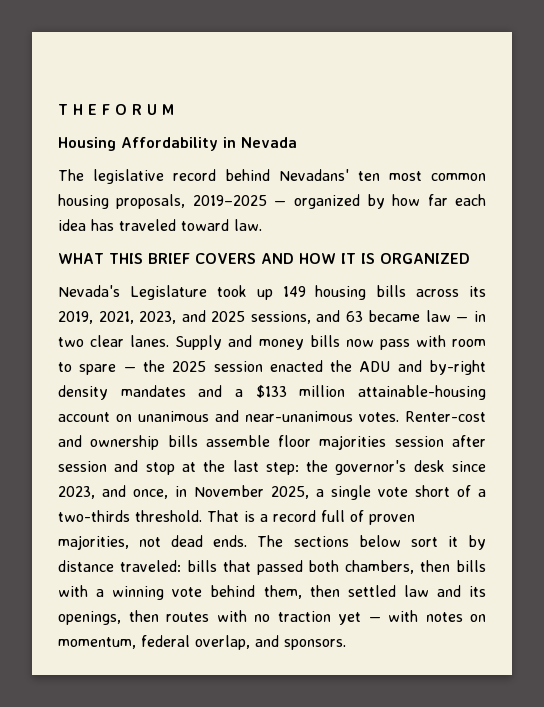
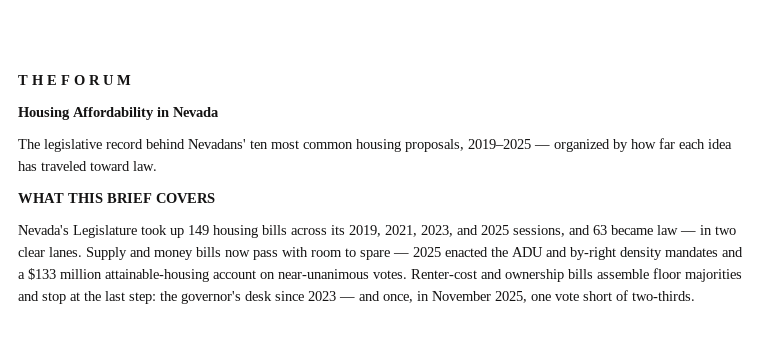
- WHAT THIS BRIEF COVERS AND HOW IT IS ORGANIZED
+ WHAT THIS BRIEF COVERS
- Supply and money bills now pass with room to spare — the 2025 session enacted the ADU and by-right density mandates and a $133 million attainable-housing account on unanimous and near-unanimous votes.
+ Supply and money bills now pass with room to spare — 2025 enacted the ADU and by-right density mandates and a $133 million attainable-housing account on near-unanimous votes.
- Renter-cost and ownership bills assemble floor majorities session after session and stop at the last step: the governor's desk since 2023, and once, in November 2025, a single vote short of a two-thirds threshold. That is a record full of proven majorities, not dead ends. The sections below sort it by distance traveled: bills that passed both chambers, then bills with a winning vote behind them, then settled law and its openings, then routes with no traction yet — with notes on momentum, federal overlap, and sponsors.
+ Renter-cost and ownership bills assemble floor majorities and stop at the last step: the governor's desk since 2023 — and once, in November 2025, one vote short of two-thirds.

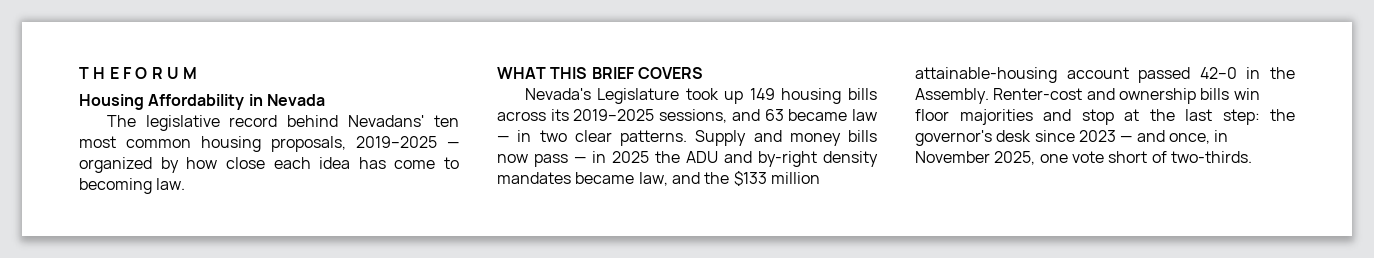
- The legislative record behind Nevadans' ten most common housing proposals, 2019–2025 — organized by how far each idea has traveled toward law.
+ The legislative record behind Nevadans' ten most common housing proposals, 2019–2025 — organized by how close each idea has come to becoming law.
- Nevada's Legislature took up 149 housing bills across its 2019, 2021, 2023, and 2025 sessions, and 63 became law — in two clear lanes.
+ Nevada's Legislature took up 149 housing bills across its 2019–2025 sessions, and 63 became law — in two clear patterns.
- Supply and money bills now pass with room to spare — 2025 enacted the ADU and by-right density mandates and a $133 million attainable-housing account on near-unanimous votes.
+ Supply and money bills now pass — in 2025 the ADU and by-right density mandates became law, and the $133 million attainable-housing account passed 42–0 in the Assembly.
- Renter-cost and ownership bills assemble floor majorities and stop at the last step: the governor's desk since 2023 — and once, in November 2025, one vote short of two-thirds.
+ Renter-cost and ownership bills win floor majorities and stop at the last step: the governor's desk since 2023 — and once, in November 2025, one vote short of two-thirds.

